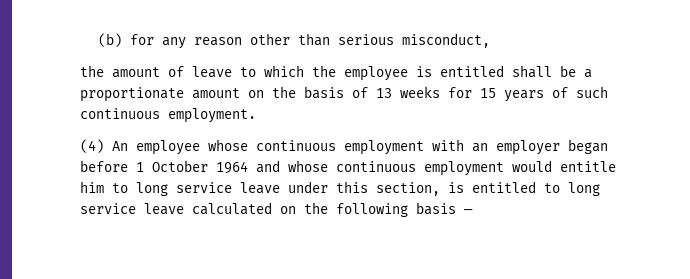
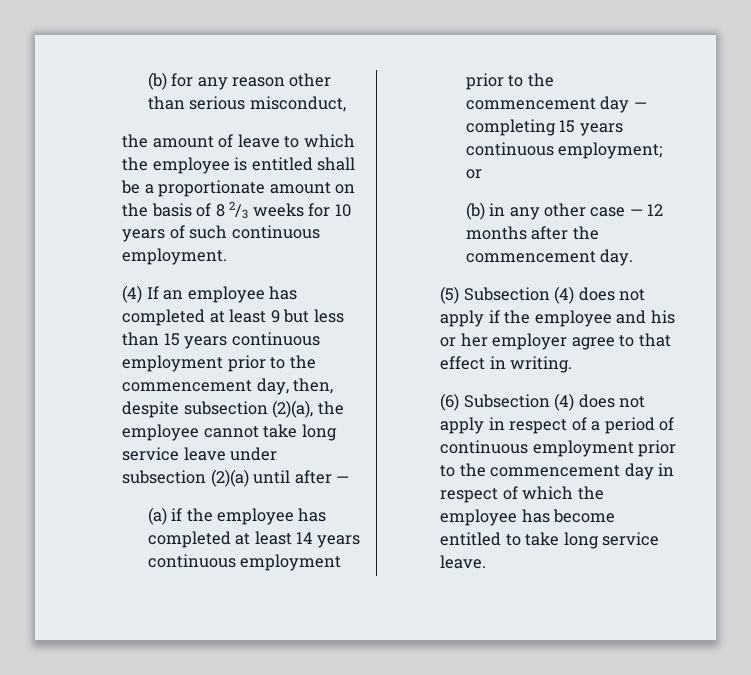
- the amount of leave to which the employee is entitled shall be a proportionate amount on the basis of 13 weeks for 15 years of such continuous employment.
+ the amount of leave to which the employee is entitled shall be a proportionate amount on the basis of 8 2/3 weeks for 10 years of such continuous employment.
- (4) An employee whose continuous employment with an employer began before 1 October 1964 and whose continuous employment would entitle him to long service leave under this section, is entitled to long service leave calculated on the following basis —
+ (4) If an employee has completed at least 9 but less than 15 years continuous employment prior to the commencement day, then, despite subsection (2)(a), the employee cannot take long service leave under subsection (2)(a) until after —
+ (a) if the employee has completed at least 14 years continuous employment prior to the commencement day — completing 15 years continuous employment; or
+ (b) in any other case — 12 months after the commencement day.
+ (5) Subsection (4) does not apply if the employee and his or her employer agree to that effect in writing.
+ (6) Subsection (4) does not apply in respect of a period of continuous employment prior to the commencement day in respect of which the employee has become entitled to take long service leave.

